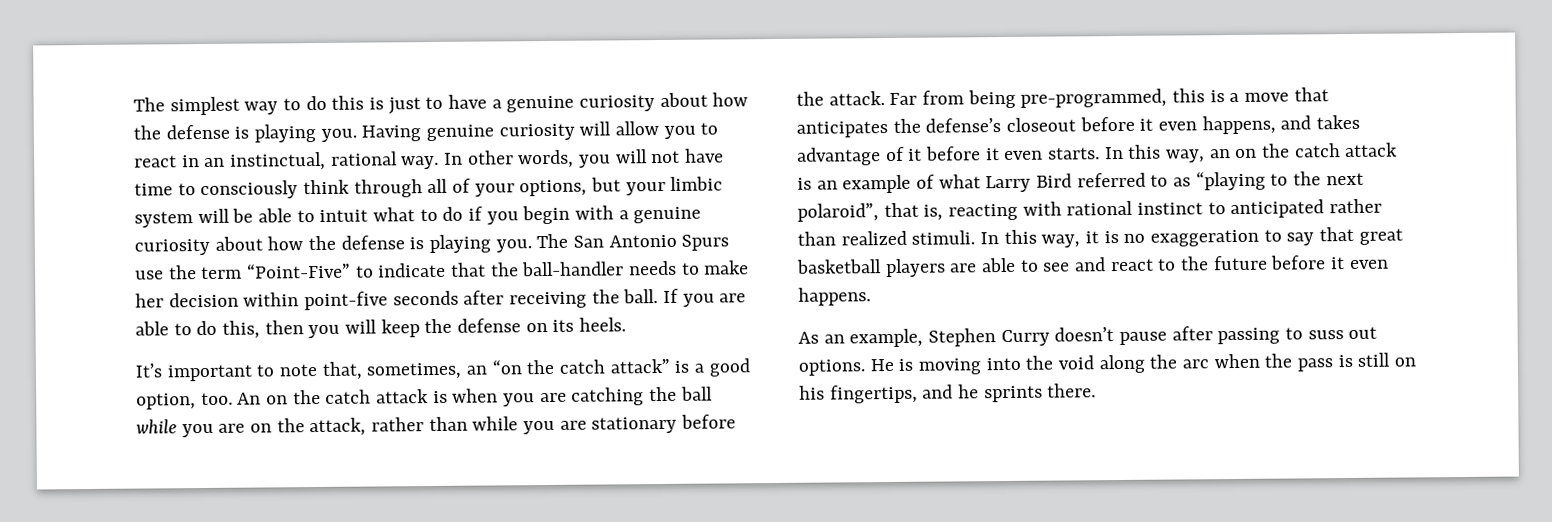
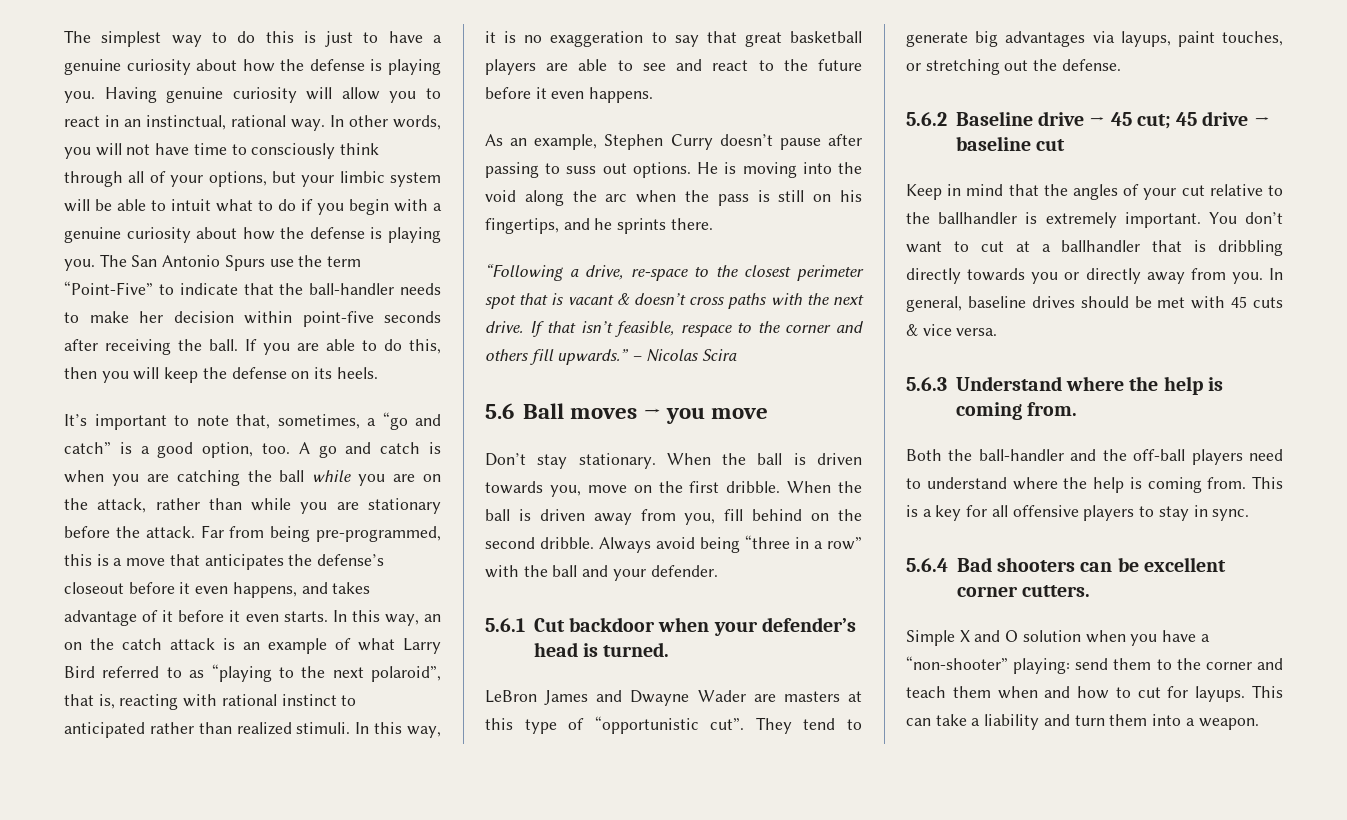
- It’s important to note that, sometimes, an “on the catch attack” is a good option, too.
+ It’s important to note that, sometimes, a “go and catch” is a good option, too.
- An on the catch attack is when you are catching the ball while you are on the attack, rather than while you are stationary before the attack.
+ A go and catch is when you are catching the ball while you are on the attack, rather than while you are stationary before the attack.
+ “Following a drive, re-space to the closest perimeter spot that is vacant & doesn’t cross paths with the next drive. If that isn’t feasible, respace to the corner and others fill upwards.” – Nicolas Scira
+ 5.6 Ball moves → you move
+ Don’t stay stationary. When the ball is driven towards you, move on the first dribble. When the ball is driven away from you, fill behind on the second dribble. Always avoid being “three in a row” with the ball and your defender.
+ 5.6.1 Cut backdoor when your defender’s head is turned.
+ LeBron James and Dwayne Wader are masters at this type of “opportunistic cut”. They tend to generate big advantages via layups, paint touches, or stretching out the defense.
+ 5.6.2 Baseline drive → 45 cut; 45 drive → baseline cut
+ Keep in mind that the angles of your cut relative to the ballhandler is extremely important. You don’t want to cut at a ballhandler that is dribbling directly towards you or directly away from you. In general, baseline drives should be met with 45 cuts & vice versa.
+ 5.6.3 Understand where the help is coming from.
+ Both the ball-handler and the off-ball players need to understand where the help is coming from. This is a key for all offensive players to stay in sync.
+ 5.6.4 Bad shooters can be excellent corner cutters.
+ Simple X and O solution when you have a “non-shooter” playing: send them to the corner and teach them when and how to cut for layups. This can take a liability and turn them into a weapon.

